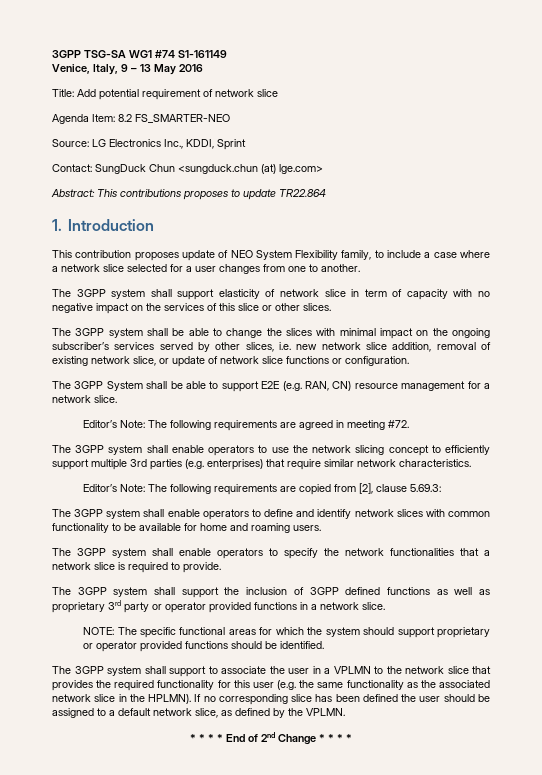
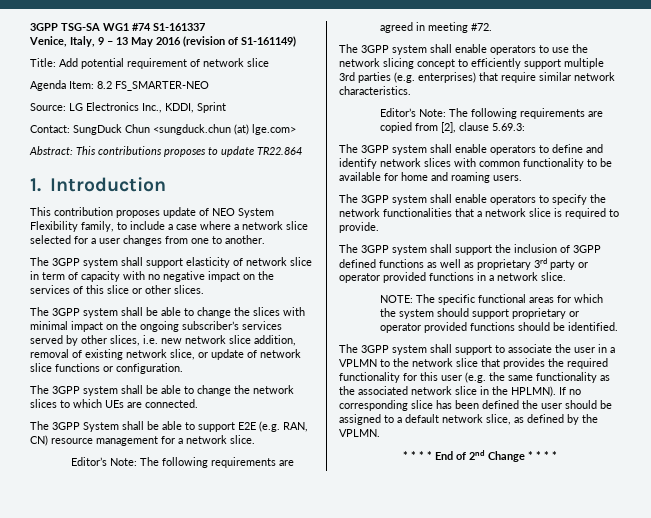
- 3GPP TSG-SA WG1 #74 S1-161149
+ 3GPP TSG-SA WG1 #74 S1-161337
- Venice, Italy, 9 – 13 May 2016
+ Venice, Italy, 9 – 13 May 2016 (revision of S1-161149)
+ The 3GPP system shall be able to change the network slices to which UEs are connected.

